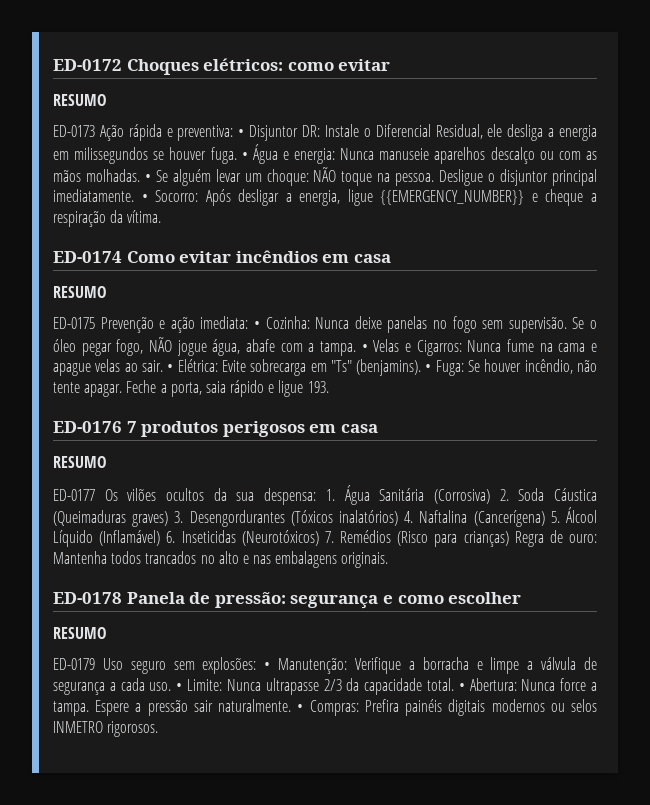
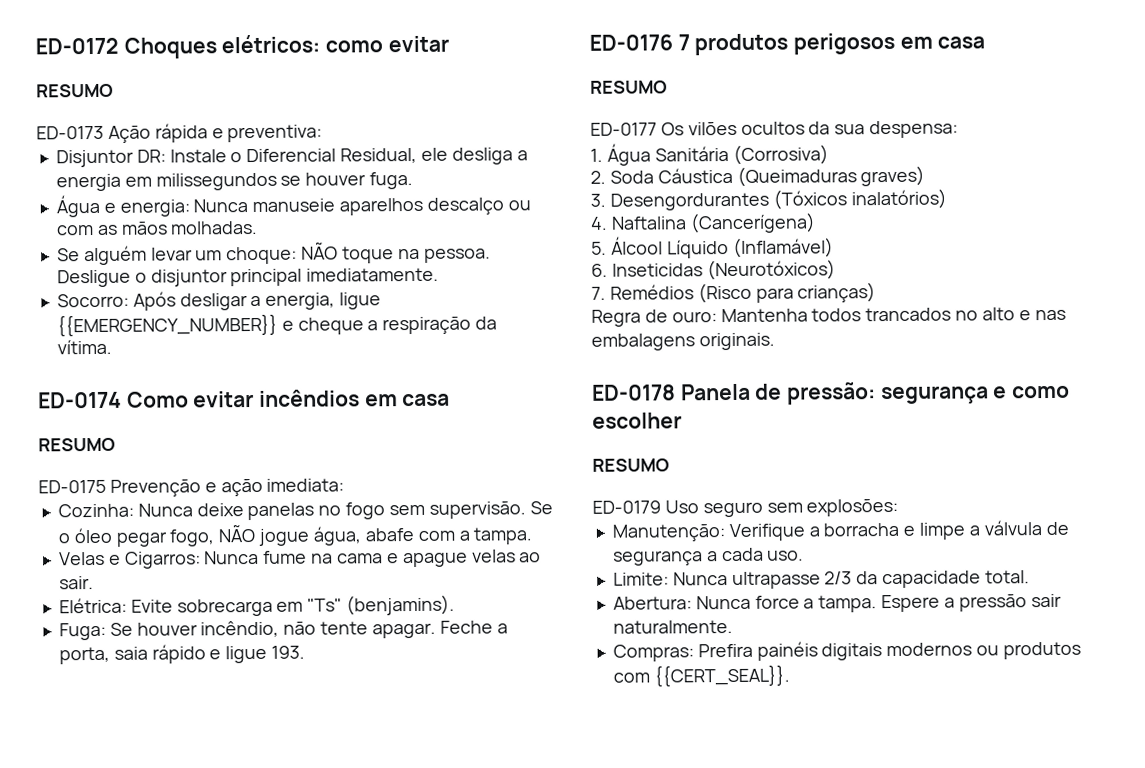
- ED-0173 Ação rápida e preventiva: • Disjuntor DR: Instale o Diferencial Residual, ele desliga a energia em milissegundos se houver fuga. • Água e energia: Nunca manuseie aparelhos descalço ou com as mãos molhadas. • Se alguém levar um choque: NÃO toque na pessoa.
+ ED-0173 Ação rápida e preventiva:
+ Disjuntor DR: Instale o Diferencial Residual, ele desliga a energia em milissegundos se houver fuga.
+ Água e energia: Nunca manuseie aparelhos descalço ou com as mãos molhadas.
+ Se alguém levar um choque: NÃO toque na pessoa.
- Desligue o disjuntor principal imediatamente. • Socorro: Após desligar a energia, ligue {{EMERGENCY_NUMBER}} e cheque a respiração da vítima.
+ Desligue o disjuntor principal imediatamente.
+ Socorro: Após desligar a energia, ligue {{EMERGENCY_NUMBER}} e cheque a respiração da vítima.
- ED-0175 Prevenção e ação imediata: • Cozinha: Nunca deixe panelas no fogo sem supervisão.
+ ED-0175 Prevenção e ação imediata:
+ Cozinha: Nunca deixe panelas no fogo sem supervisão.
- Se o óleo pegar fogo, NÃO jogue água, abafe com a tampa. • Velas e Cigarros: Nunca fume na cama e apague velas ao sair. • Elétrica: Evite sobrecarga em "Ts" (benjamins). • Fuga: Se houver incêndio, não tente apagar.
+ Se o óleo pegar fogo, NÃO jogue água, abafe com a tampa.
+ Velas e Cigarros: Nunca fume na cama e apague velas ao sair.
+ Elétrica: Evite sobrecarga em "Ts" (benjamins).
+ Fuga: Se houver incêndio, não tente apagar.
- ED-0177 Os vilões ocultos da sua despensa: 1. Água Sanitária (Corrosiva) 2. Soda Cáustica (Queimaduras graves) 3. Desengordurantes (Tóxicos inalatórios) 4. Naftalina (Cancerígena) 5. Álcool Líquido (Inflamável) 6. Inseticidas (Neurotóxicos) 7. Remédios (Risco para crianças) Regra de ouro: Mantenha todos trancados no alto e nas embalagens originais.
+ ED-0177 Os vilões ocultos da sua despensa:
+ 1. Água Sanitária (Corrosiva)
+ 2. Soda Cáustica (Queimaduras graves)
+ 3. Desengordurantes (Tóxicos inalatórios)
+ 4. Naftalina (Cancerígena)
+ 5. Álcool Líquido (Inflamável)
+ 6. Inseticidas (Neurotóxicos)
+ 7. Remédios (Risco para crianças)
+ Regra de ouro: Mantenha todos trancados no alto e nas embalagens originais.
- ED-0179 Uso seguro sem explosões: • Manutenção: Verifique a borracha e limpe a válvula de segurança a cada uso. • Limite: Nunca ultrapasse 2/3 da capacidade total. • Abertura: Nunca force a tampa.
+ ED-0179 Uso seguro sem explosões:
+ Manutenção: Verifique a borracha e limpe a válvula de segurança a cada uso.
+ Limite: Nunca ultrapasse 2/3 da capacidade total.
+ Abertura: Nunca force a tampa.
- Espere a pressão sair naturalmente. • Compras: Prefira painéis digitais modernos ou selos INMETRO rigorosos.
+ Espere a pressão sair naturalmente.
+ Compras: Prefira painéis digitais modernos ou produtos com {{CERT_SEAL}}.

